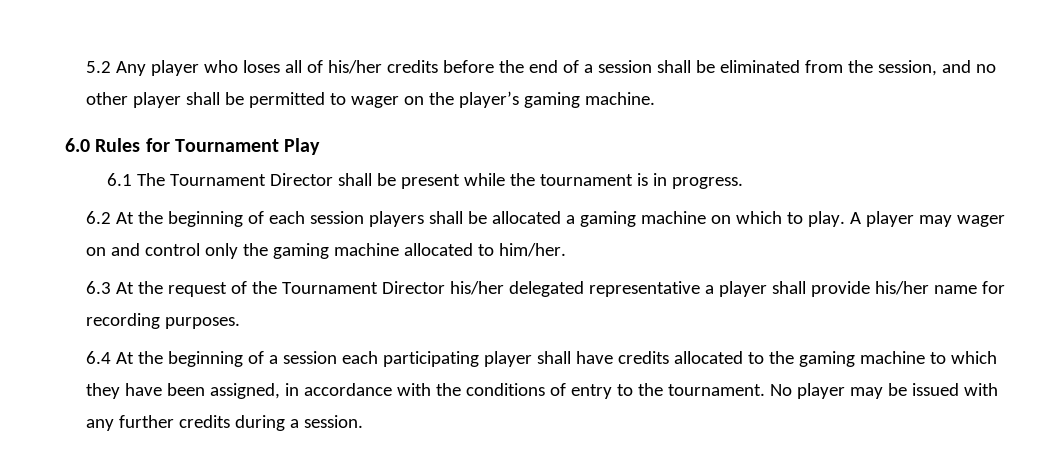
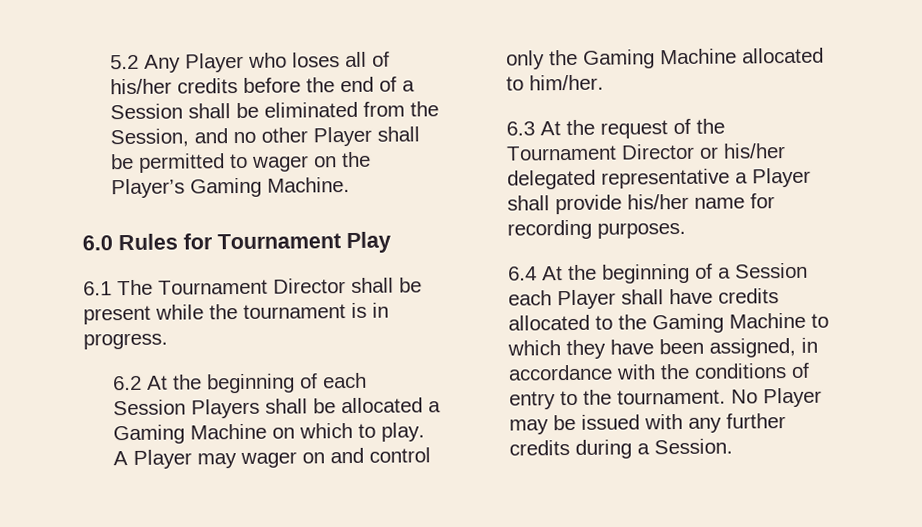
- 5.2 Any player who loses all of his/her credits before the end of a session shall be eliminated from the session, and no other player shall be permitted to wager on the player’s gaming machine.
+ 5.2 Any Player who loses all of his/her credits before the end of a Session shall be eliminated from the Session, and no other Player shall be permitted to wager on the Player’s Gaming Machine.
- 6.2 At the beginning of each session players shall be allocated a gaming machine on which to play.
+ 6.2 At the beginning of each Session Players shall be allocated a Gaming Machine on which to play.
- A player may wager on and control only the gaming machine allocated to him/her.
+ A Player may wager on and control only the Gaming Machine allocated to him/her.
- 6.3 At the request of the Tournament Director his/her delegated representative a player shall provide his/her name for recording purposes.
+ 6.3 At the request of the Tournament Director or his/her delegated representative a Player shall provide his/her name for recording purposes.
- 6.4 At the beginning of a session each participating player shall have credits allocated to the gaming machine to which they have been assigned, in accordance with the conditions of entry to the tournament.
+ 6.4 At the beginning of a Session each Player shall have credits allocated to the Gaming Machine to which they have been assigned, in accordance with the conditions of entry to the tournament.
- No player may be issued with any further credits during a session.
+ No Player may be issued with any further credits during a Session.

